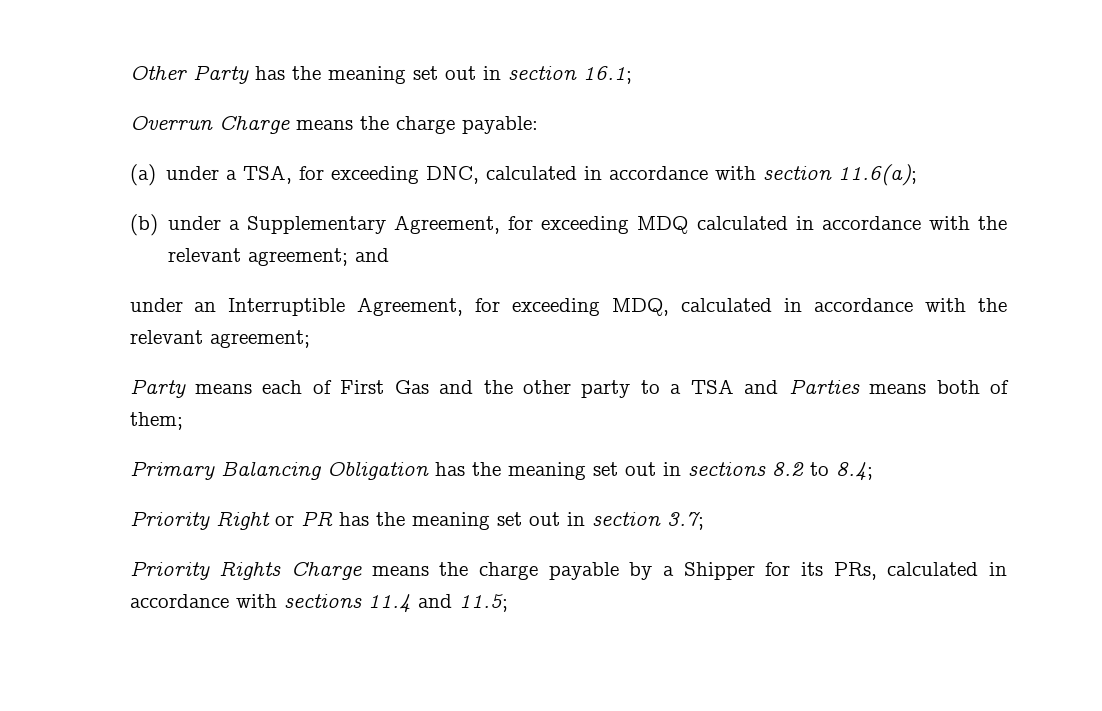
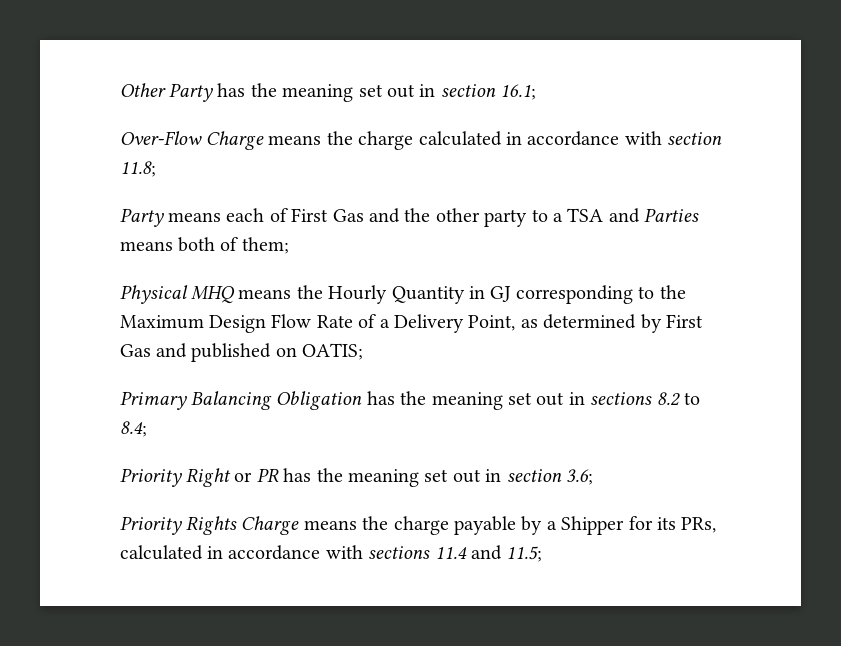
- Overrun Charge means the charge payable:
- (a) under a TSA, for exceeding DNC, calculated in accordance with section 11.6(a);
- (b) under a Supplementary Agreement, for exceeding MDQ calculated in accordance with the relevant agreement; and
- under an Interruptible Agreement, for exceeding MDQ, calculated in accordance with the relevant agreement;
+ Over-Flow Charge means the charge calculated in accordance with section 11.8;
+ Physical MHQ means the Hourly Quantity in GJ corresponding to the Maximum Design Flow Rate of a Delivery Point, as determined by First Gas and published on OATIS;
- Priority Right or PR has the meaning set out in section 3.7;
+ Priority Right or PR has the meaning set out in section 3.6;

